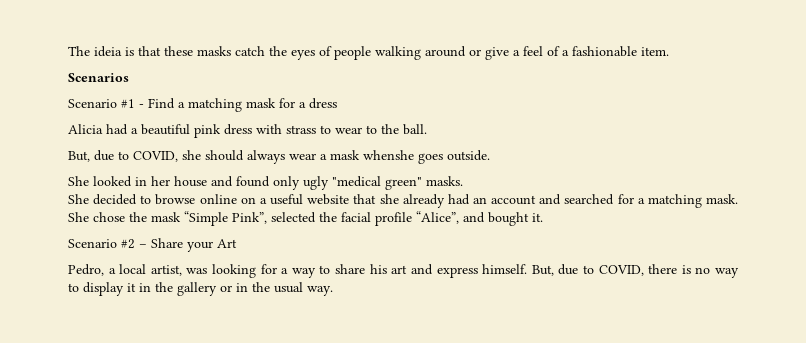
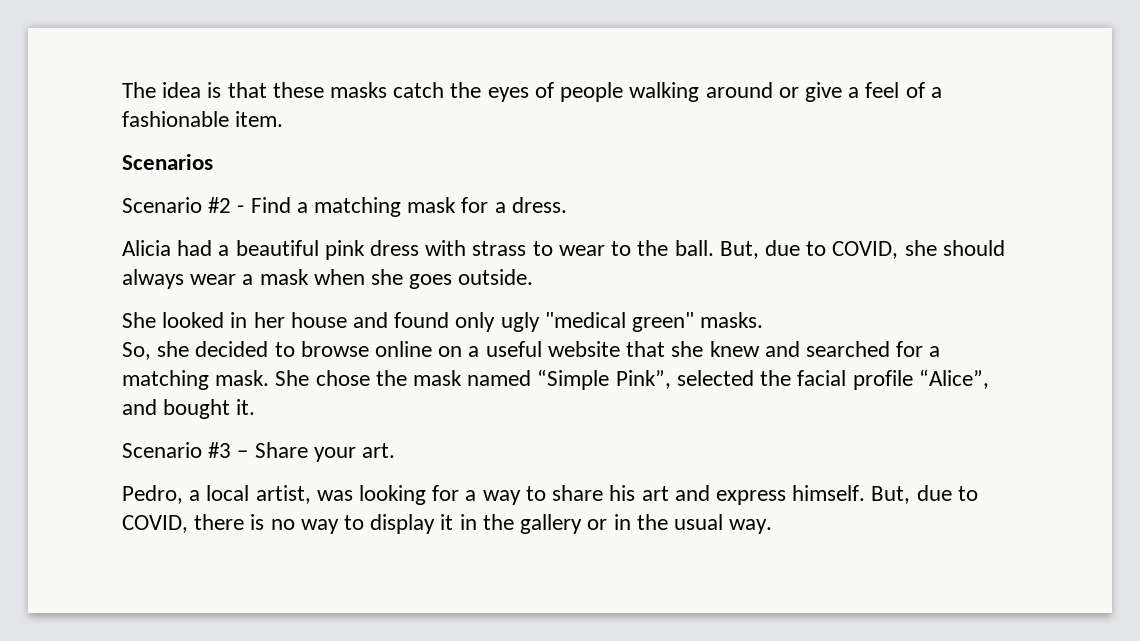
- The ideia is that these masks catch the eyes of people walking around or give a feel of a fashionable item.
+ The idea is that these masks catch the eyes of people walking around or give a feel of a fashionable item.
- Scenario #1 - Find a matching mask for a dress
+ Scenario #2 - Find a matching mask for a dress.
- Alicia had a beautiful pink dress with strass to wear to the ball.
- But, due to COVID, she should always wear a mask whenshe goes outside.
+ Alicia had a beautiful pink dress with strass to wear to the ball. But, due to COVID, she should always wear a mask when she goes outside.
- She decided to browse online on a useful website that she already had an account and searched for a matching mask.
+ So, she decided to browse online on a useful website that she knew and searched for a matching mask.
- She chose the mask “Simple Pink”, selected the facial profile “Alice”, and bought it.
+ She chose the mask named “Simple Pink”, selected the facial profile “Alice”, and bought it.
- Scenario #2 – Share your Art
+ Scenario #3 – Share your art.

